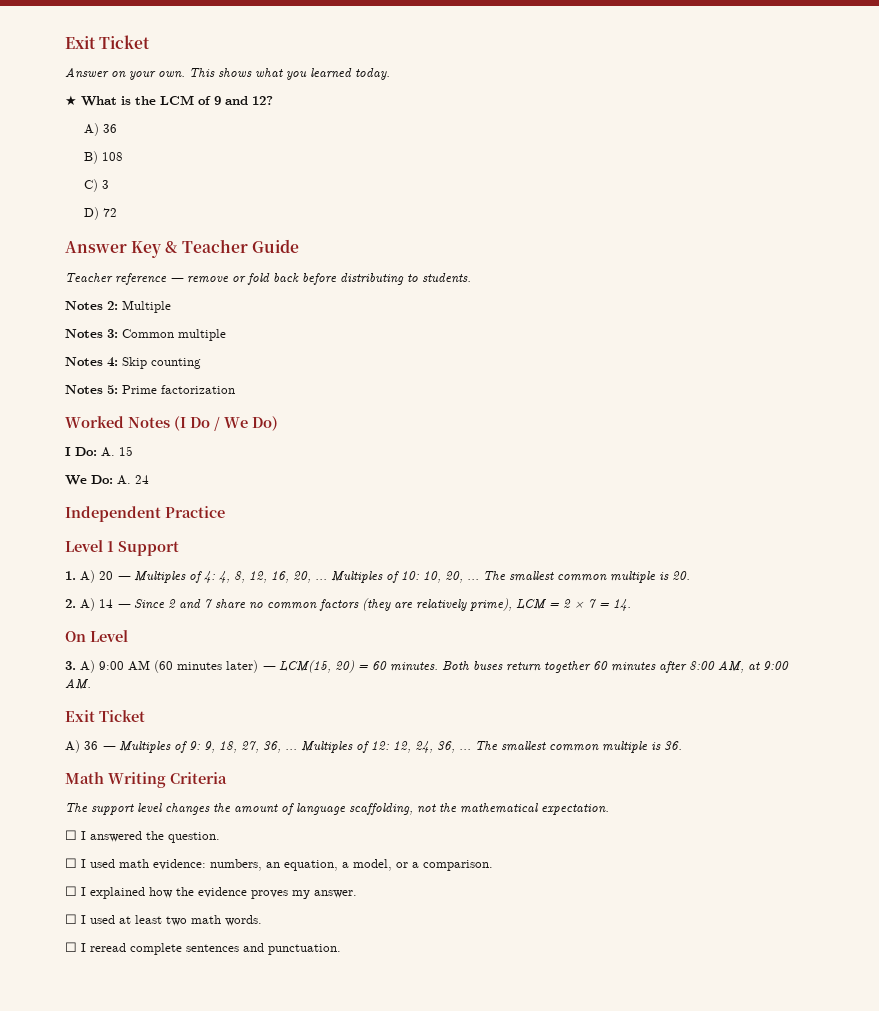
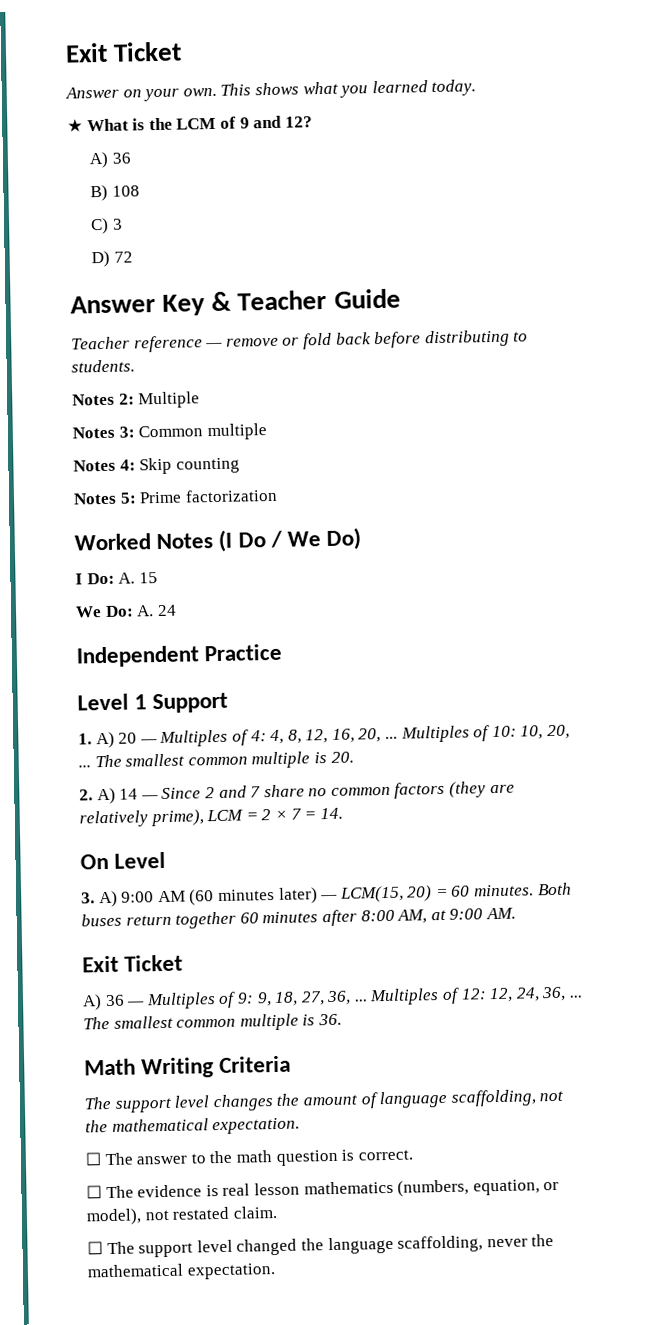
- ☐ I answered the question.
- ☐ I used math evidence: numbers, an equation, a model, or a comparison.
- ☐ I explained how the evidence proves my answer.
- ☐ I used at least two math words.
- ☐ I reread complete sentences and punctuation.
+ ☐ The answer to the math question is correct.
+ ☐ The evidence is real lesson mathematics (numbers, equation, or model), not restated claim.
+ ☐ The support level changed the language scaffolding, never the mathematical expectation.

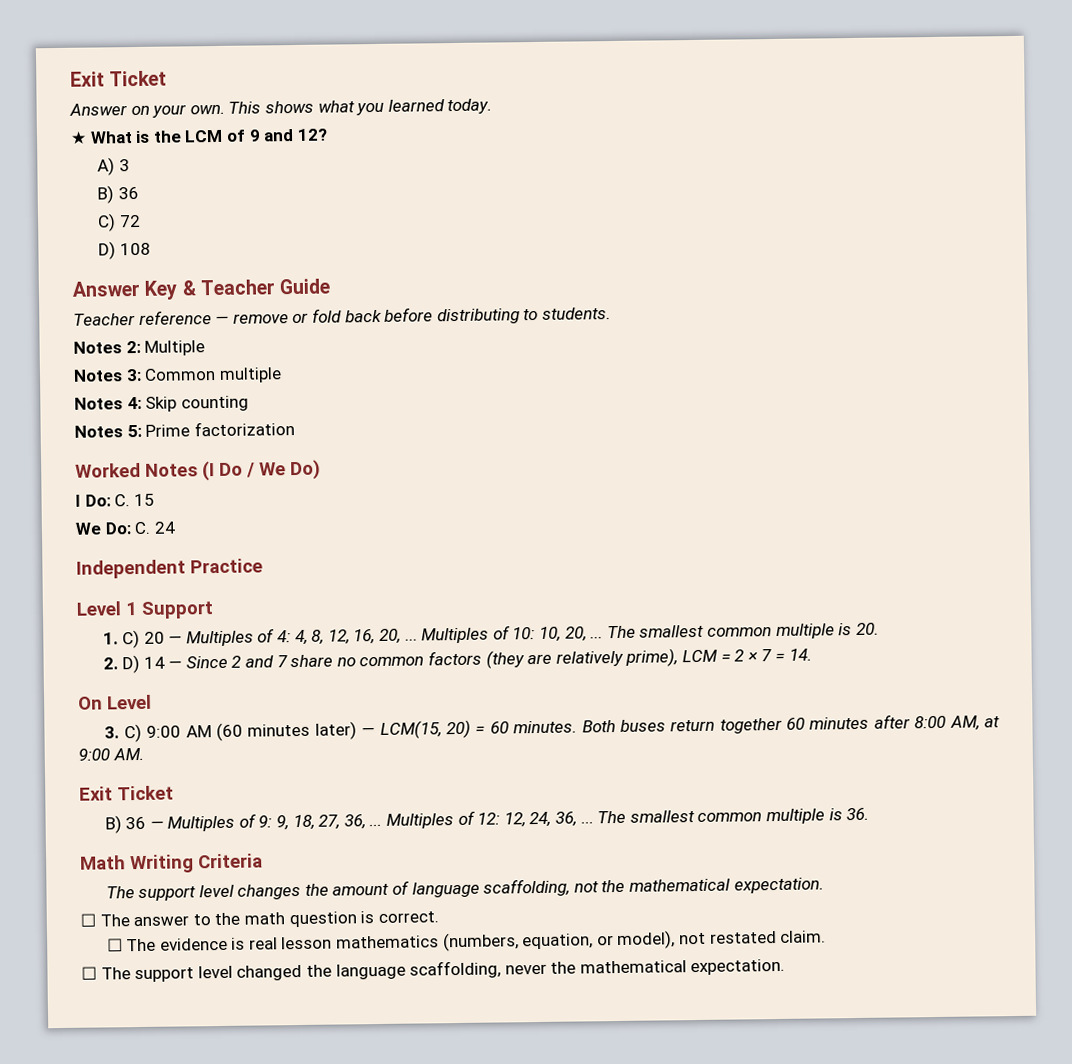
  ★ What is the LCM of 9 and 12?
- A) 36
- B) 108
- C) 3
- D) 72
+ A) 3
+ B) 36
+ C) 72
+ D) 108
- I Do: A. 15
+ I Do: C. 15
- We Do: A. 24
+ We Do: C. 24
- 1. A) 20 — Multiples of 4: 4, 8, 12, 16, 20, ...
+ 1. C) 20 — Multiples of 4: 4, 8, 12, 16, 20, ...
- 2. A) 14 — Since 2 and 7 share no common factors (they are relatively prime), LCM = 2 × 7 = 14.
+ 2. D) 14 — Since 2 and 7 share no common factors (they are relatively prime), LCM = 2 × 7 = 14.
- 3. A) 9:00 AM (60 minutes later) — LCM(15, 20) = 60 minutes.
+ 3. C) 9:00 AM (60 minutes later) — LCM(15, 20) = 60 minutes.
- A) 36 — Multiples of 9: 9, 18, 27, 36, ...
+ B) 36 — Multiples of 9: 9, 18, 27, 36, ...

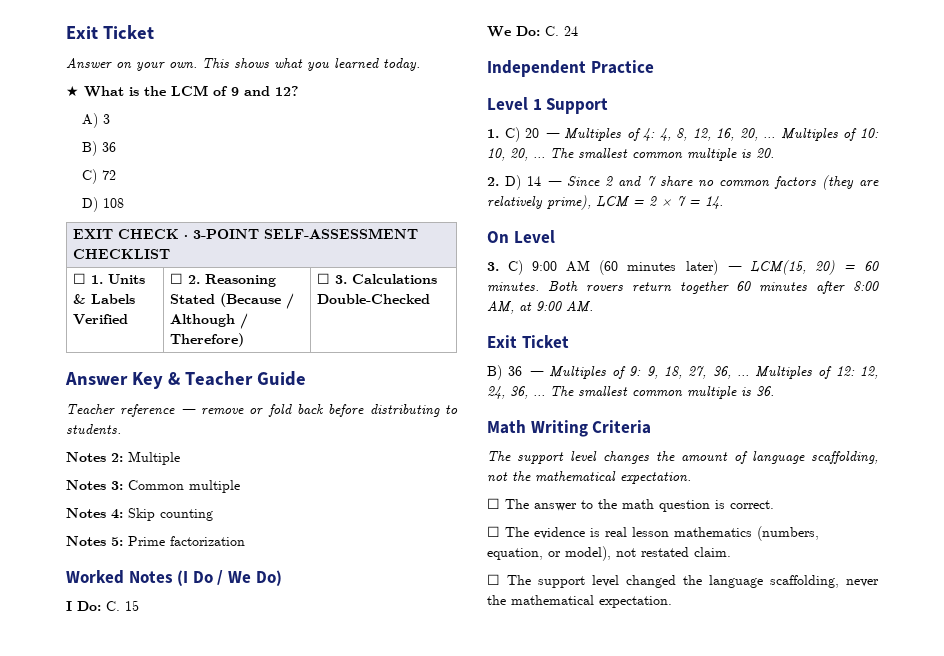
+ EXIT CHECK · 3-POINT SELF-ASSESSMENT CHECKLIST
+ ☐ 1. Units & Labels Verified | ☐ 2. Reasoning Stated (Because / Although / Therefore) | ☐ 3. Calculations Double-Checked
- Both buses return together 60 minutes after 8:00 AM, at 9:00 AM.
+ Both rovers return together 60 minutes after 8:00 AM, at 9:00 AM.

